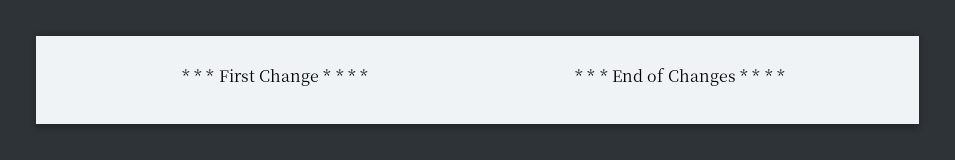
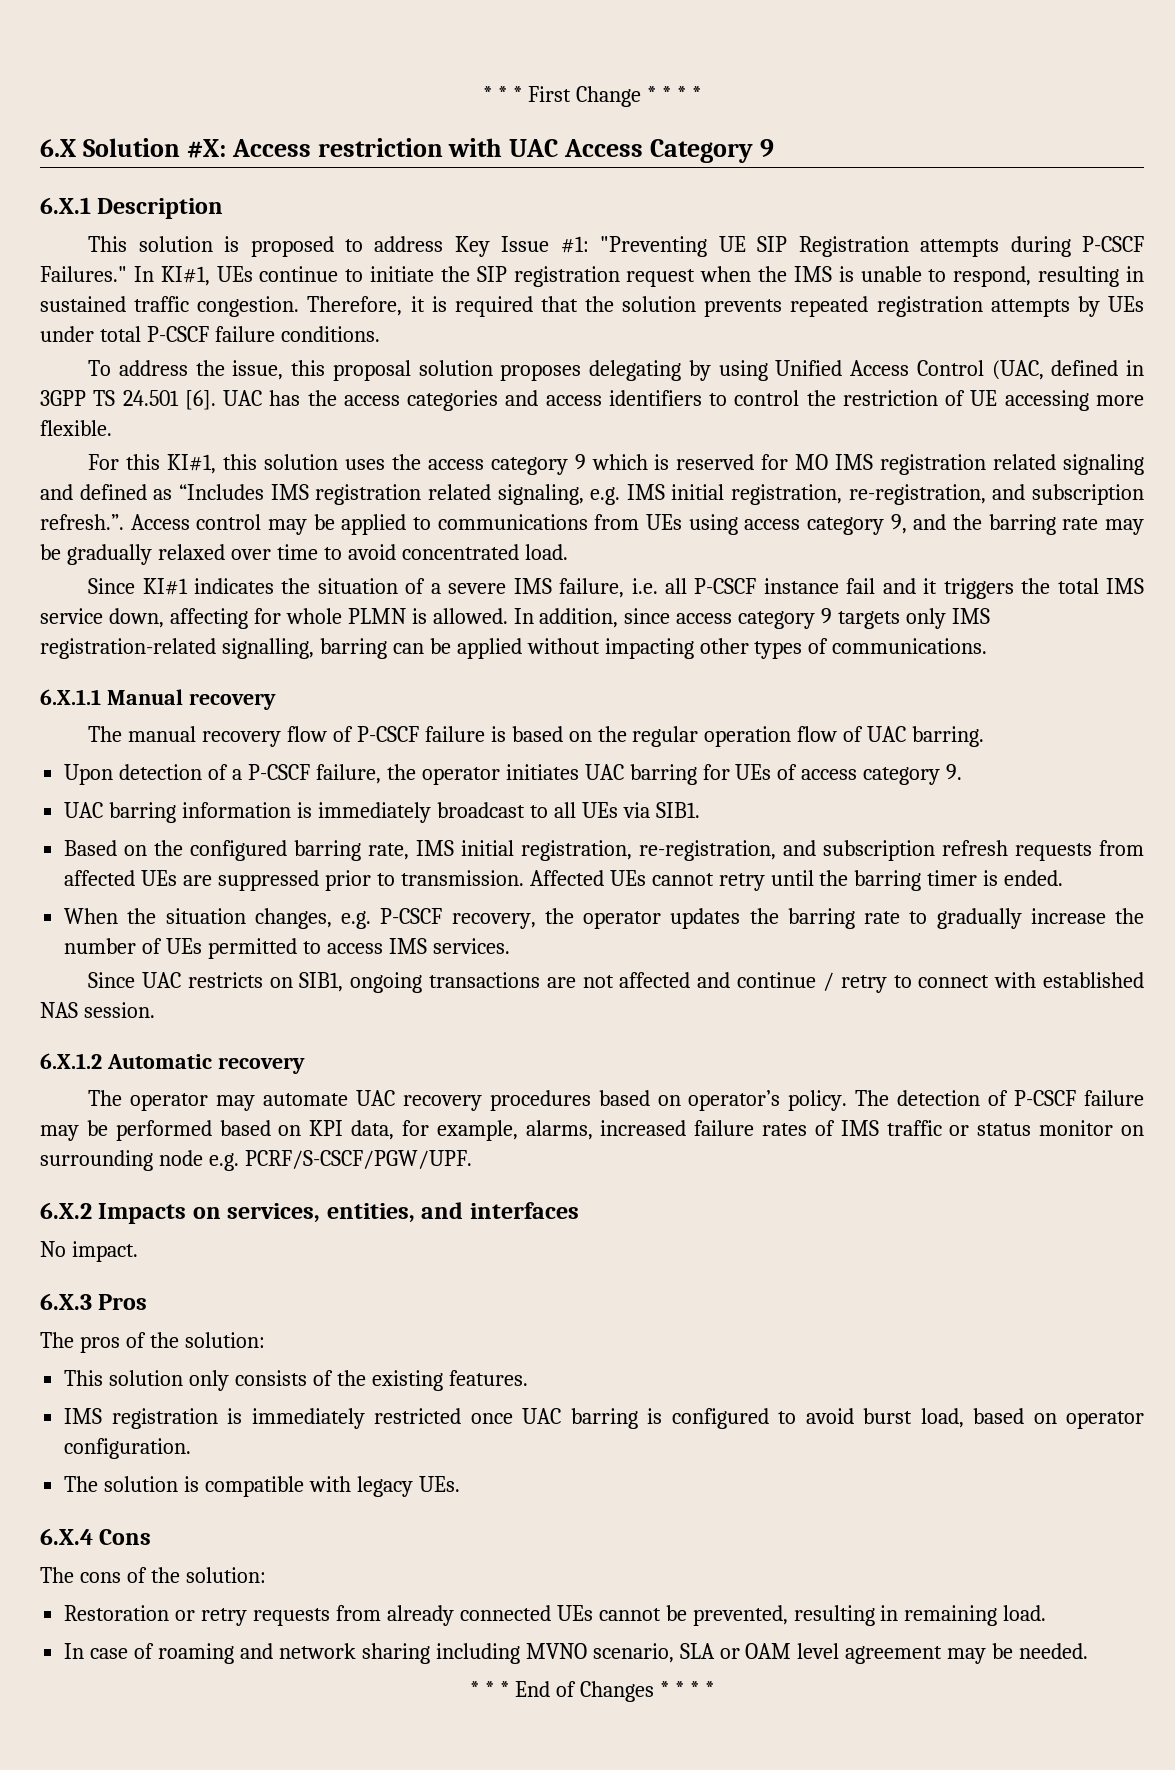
+ 6.X Solution #X: Access restriction with UAC Access Category 9
+ 6.X.1 Description
+ This solution is proposed to address Key Issue #1: "Preventing UE SIP Registration attempts during P-CSCF Failures." In KI#1, UEs continue to initiate the SIP registration request when the IMS is unable to respond, resulting in sustained traffic congestion. Therefore, it is required that the solution prevents repeated registration attempts by UEs under total P-CSCF failure conditions.
+ To address the issue, this proposal solution proposes delegating by using Unified Access Control (UAC, defined in 3GPP TS 24.501 [6]. UAC has the access categories and access identifiers to control the restriction of UE accessing more flexible.
+ For this KI#1, this solution uses the access category 9 which is reserved for MO IMS registration related signaling and defined as “Includes IMS registration related signaling, e.g. IMS initial registration, re-registration, and subscription refresh.”. Access control may be applied to communications from UEs using access category 9, and the barring rate may be gradually relaxed over time to avoid concentrated load.
+ Since KI#1 indicates the situation of a severe IMS failure, i.e. all P-CSCF instance fail and it triggers the total IMS service down, affecting for whole PLMN is allowed. In addition, since access category 9 targets only IMS registration-related signalling, barring can be applied without impacting other types of communications.
+ 6.X.1.1 Manual recovery
+ The manual recovery flow of P-CSCF failure is based on the regular operation flow of UAC barring.
+ Upon detection of a P-CSCF failure, the operator initiates UAC barring for UEs of access category 9.
+ UAC barring information is immediately broadcast to all UEs via SIB1.
+ Based on the configured barring rate, IMS initial registration, re-registration, and subscription refresh requests from affected UEs are suppressed prior to transmission. Affected UEs cannot retry until the barring timer is ended.
+ When the situation changes, e.g. P-CSCF recovery, the operator updates the barring rate to gradually increase the number of UEs permitted to access IMS services.
+ Since UAC restricts on SIB1, ongoing transactions are not affected and continue / retry to connect with established NAS session.
+ 6.X.1.2 Automatic recovery
+ The operator may automate UAC recovery procedures based on operator’s policy. The detection of P-CSCF failure may be performed based on KPI data, for example, alarms, increased failure rates of IMS traffic or status monitor on surrounding node e.g. PCRF/S-CSCF/PGW/UPF.
+ 6.X.2 Impacts on services, entities, and interfaces
+ No impact.
+ 6.X.3 Pros
+ The pros of the solution:
+ This solution only consists of the existing features.
+ IMS registration is immediately restricted once UAC barring is configured to avoid burst load, based on operator configuration.
+ The solution is compatible with legacy UEs.
+ 6.X.4 Cons
+ The cons of the solution:
+ Restoration or retry requests from already connected UEs cannot be prevented, resulting in remaining load.
+ In case of roaming and network sharing including MVNO scenario, SLA or OAM level agreement may be needed.

